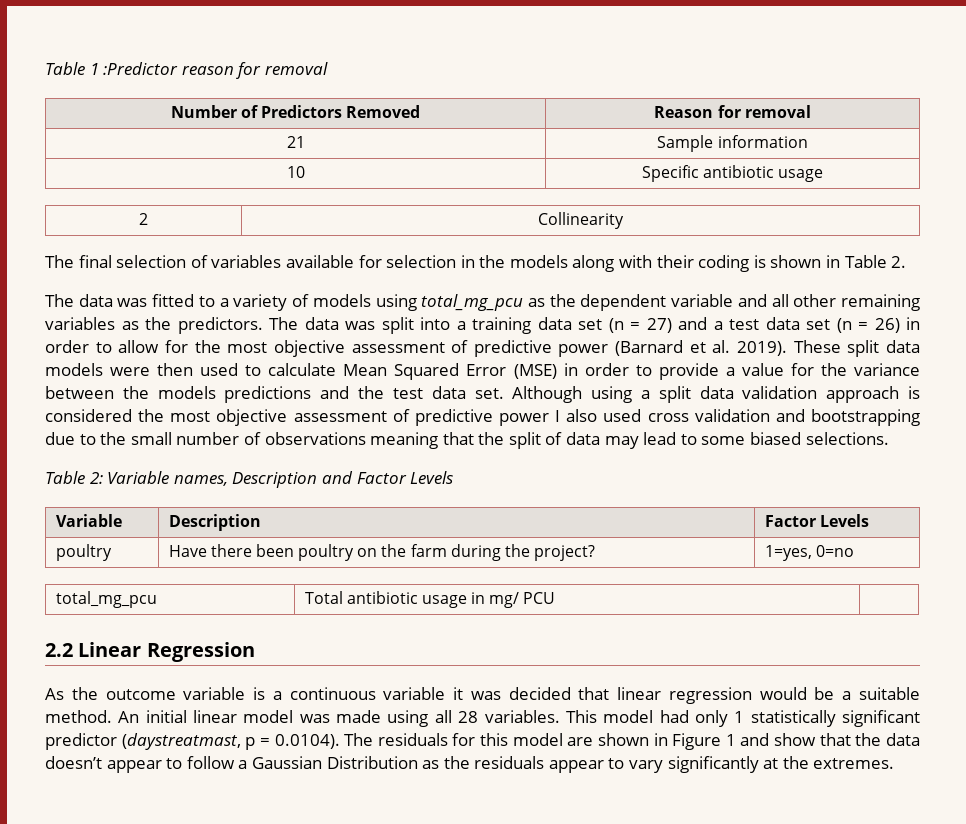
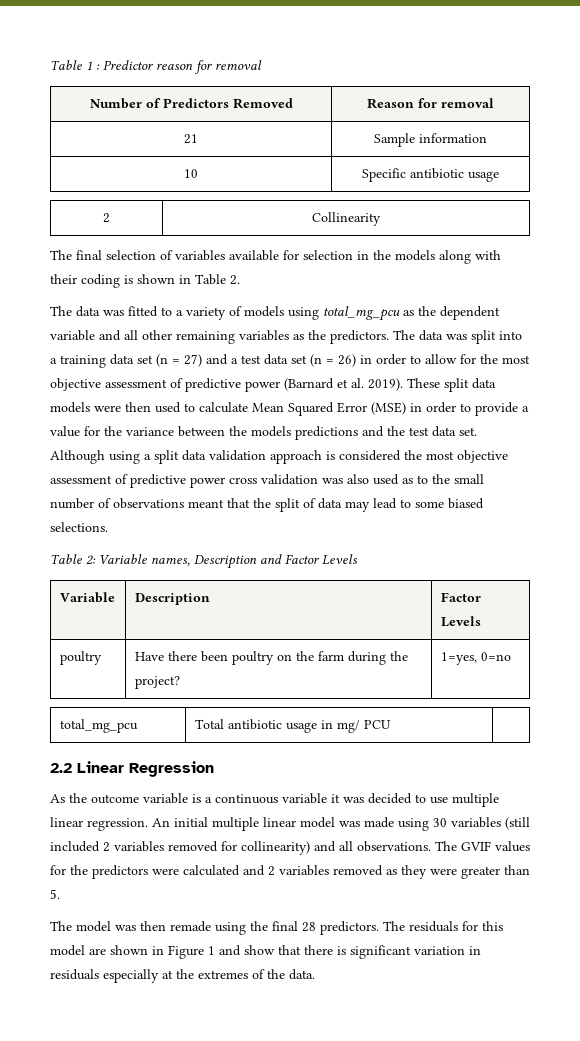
- Table 1 :Predictor reason for removal
+ Table 1 : Predictor reason for removal
- Although using a split data validation approach is considered the most objective assessment of predictive power I also used cross validation and bootstrapping due to the small number of observations meaning that the split of data may lead to some biased selections.
+ Although using a split data validation approach is considered the most objective assessment of predictive power cross validation was also used as to the small number of observations meant that the split of data may lead to some biased selections.
- As the outcome variable is a continuous variable it was decided that linear regression would be a suitable method.
+ As the outcome variable is a continuous variable it was decided to use multiple linear regression.
- An initial linear model was made using all 28 variables. This model had only 1 statistically significant predictor (daystreatmast, p = 0.0104). The residuals for this model are shown in Figure 1 and show that the data doesn’t appear to follow a Gaussian Distribution as the residuals appear to vary significantly at the extremes.
+ An initial multiple linear model was made using 30 variables (still included 2 variables removed for collinearity) and all observations. The GVIF values for the predictors were calculated and 2 variables removed as they were greater than 5.
+ The model was then remade using the final 28 predictors. The residuals for this model are shown in Figure 1 and show that there is significant variation in residuals especially at the extremes of the data.

